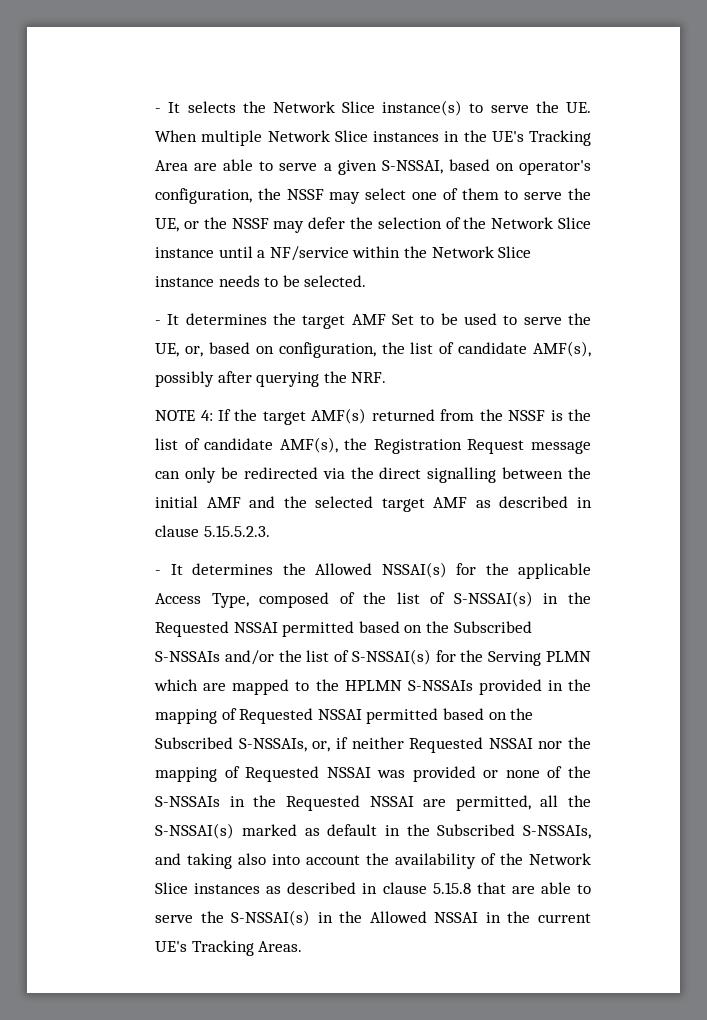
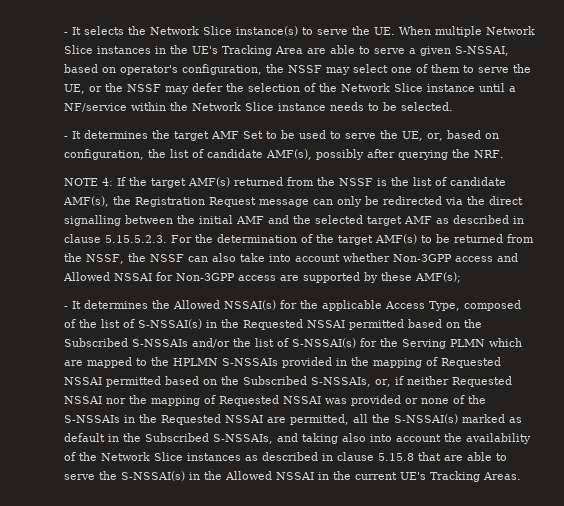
- NOTE 4: If the target AMF(s) returned from the NSSF is the list of candidate AMF(s), the Registration Request message can only be redirected via the direct signalling between the initial AMF and the selected target AMF as described in clause 5.15.5.2.3.
+ NOTE 4: If the target AMF(s) returned from the NSSF is the list of candidate AMF(s), the Registration Request message can only be redirected via the direct signalling between the initial AMF and the selected target AMF as described in clause 5.15.5.2.3. For the determination of the target AMF(s) to be returned from the NSSF, the NSSF can also take into account whether Non-3GPP access and Allowed NSSAI for Non-3GPP access are supported by these AMF(s);

